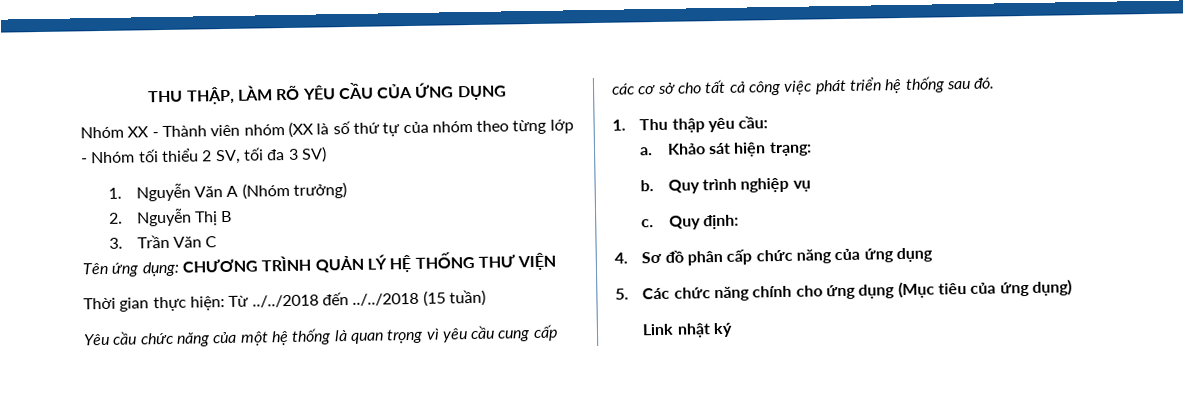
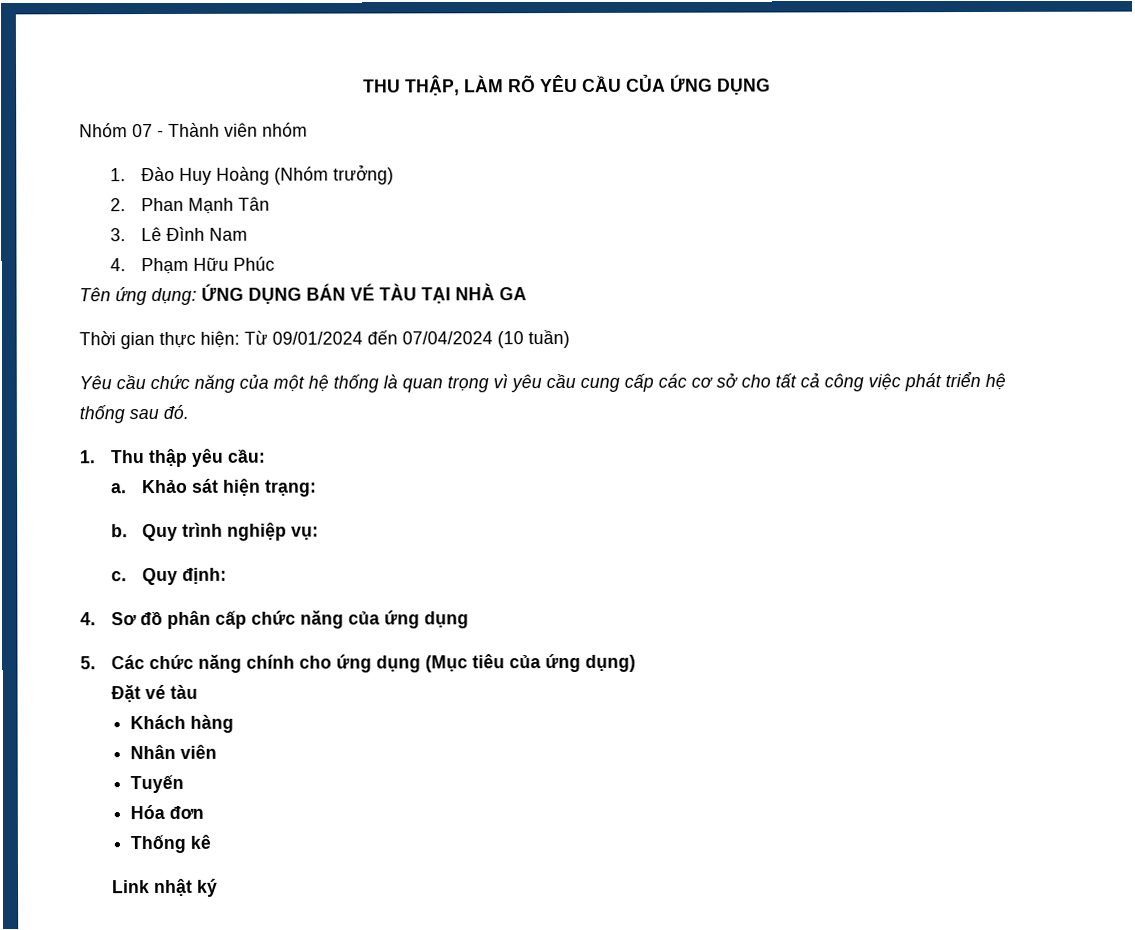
- Nhóm XX - Thành viên nhóm (XX là số thứ tự của nhóm theo từng lớp - Nhóm tối thiểu 2 SV, tối đa 3 SV)
- 1. Nguyễn Văn A (Nhóm trưởng)
- 2. Nguyễn Thị B
- 3. Trần Văn C
- Tên ứng dụng: CHƯƠNG TRÌNH QUẢN LÝ HỆ THỐNG THƯ VIỆN
+ Nhóm 07 - Thành viên nhóm
+ 1. Đào Huy Hoàng (Nhóm trưởng)
+ 2. Phan Mạnh Tân
+ 3. Lê Đình Nam
+ 4. Phạm Hữu Phúc
+ Tên ứng dụng: ỨNG DỤNG BÁN VÉ TÀU TẠI NHÀ GA
- Thời gian thực hiện: Từ ../../2018 đến ../../2018 (15 tuần)
+ Thời gian thực hiện: Từ 09/01/2024 đến 07/04/2024 (10 tuần)
- Quy trình nghiệp vụ
+ Quy trình nghiệp vụ:
+ Đặt vé tàu
+ Khách hàng
+ Nhân viên
+ Tuyến
+ Hóa đơn
+ Thống kê

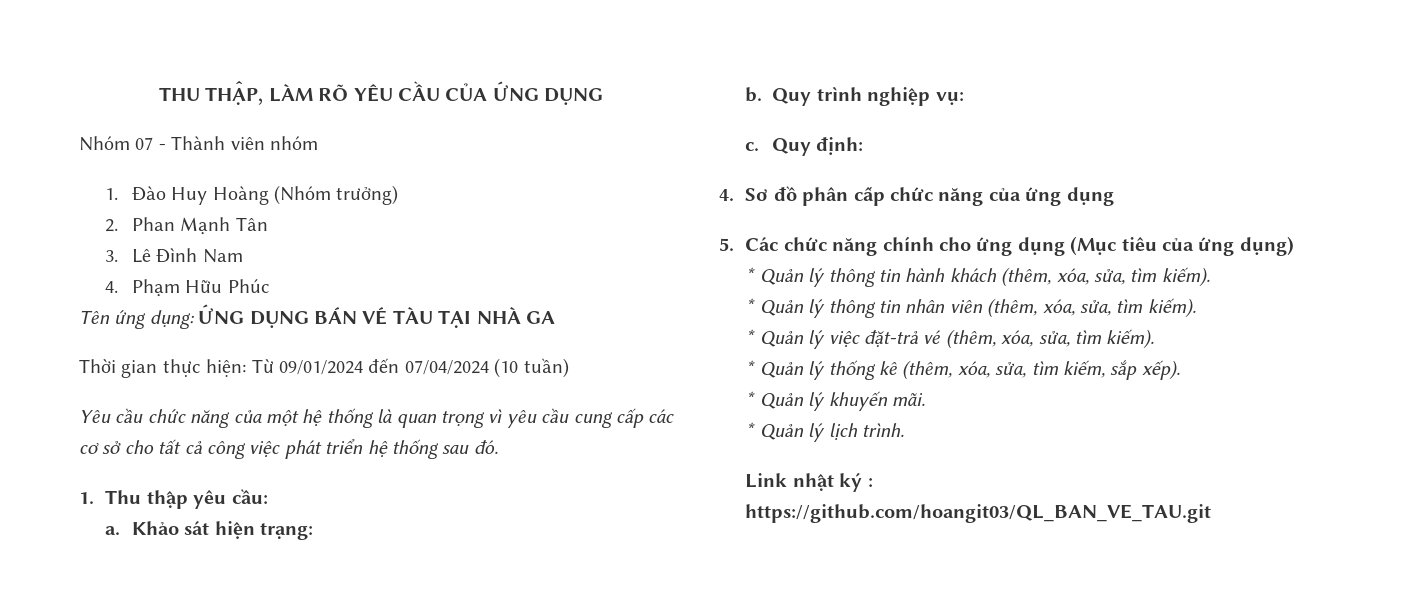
- Đặt vé tàu
- Khách hàng
- Nhân viên
- Tuyến
- Hóa đơn
- Thống kê
+ * Quản lý thông tin hành khách (thêm, xóa, sửa, tìm kiếm).
+ * Quản lý thông tin nhân viên (thêm, xóa, sửa, tìm kiếm).
+ * Quản lý việc đặt-trả vé (thêm, xóa, sửa, tìm kiếm).
+ * Quản lý thống kê (thêm, xóa, sửa, tìm kiếm, sắp xếp).
+ * Quản lý khuyến mãi.
+ * Quản lý lịch trình.
- Link nhật ký
+ Link nhật ký : https://github.com/hoangit03/QL_BAN_VE_TAU.git

